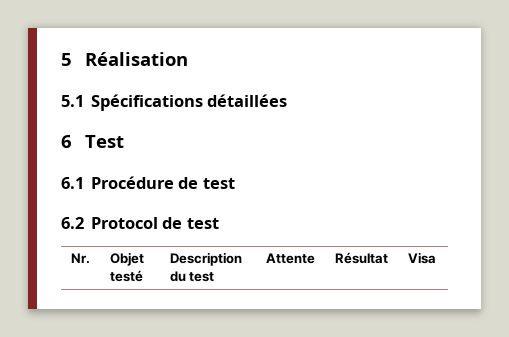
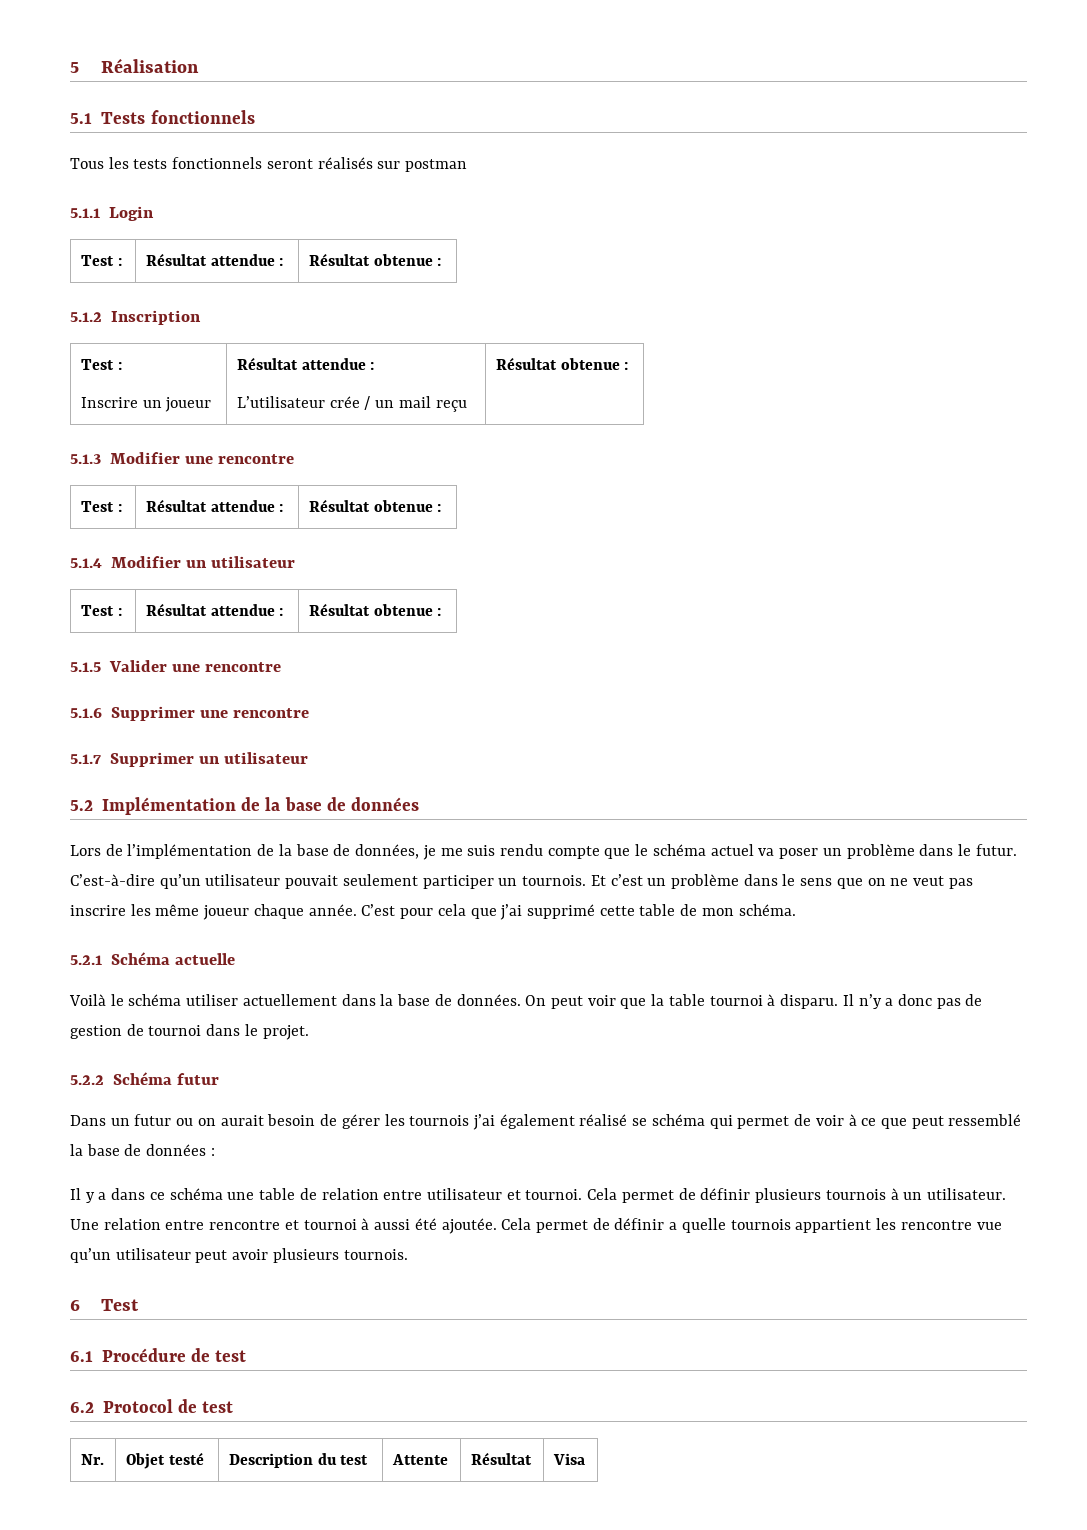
- 5.1 Spécifications détaillées
+ 5.1 Tests fonctionnels
+ Tous les tests fonctionnels seront réalisés sur postman
+ 5.1.1 Login
+ Test : | Résultat attendue : | Résultat obtenue :
+ 5.1.2 Inscription
+ Test :
+ Inscrire un joueur | Résultat attendue :
+ L’utilisateur crée / un mail reçu | Résultat obtenue :
+ 5.1.3 Modifier une rencontre
+ Test : | Résultat attendue : | Résultat obtenue :
+ 5.1.4 Modifier un utilisateur
+ Test : | Résultat attendue : | Résultat obtenue :
+ 5.1.5 Valider une rencontre
+ 5.1.6 Supprimer une rencontre
+ 5.1.7 Supprimer un utilisateur
+ 5.2 Implémentation de la base de données
+ Lors de l’implémentation de la base de données, je me suis rendu compte que le schéma actuel va poser un problème dans le futur. C’est-à-dire qu’un utilisateur pouvait seulement participer un tournois. Et c’est un problème dans le sens que on ne veut pas inscrire les même joueur chaque année. C’est pour cela que j’ai supprimé cette table de mon schéma.
+ 5.2.1 Schéma actuelle
+ Voilà le schéma utiliser actuellement dans la base de données. On peut voir que la table tournoi à disparu. Il n’y a donc pas de gestion de tournoi dans le projet.
+ 5.2.2 Schéma futur
+ Dans un futur ou on aurait besoin de gérer les tournois j’ai également réalisé se schéma qui permet de voir à ce que peut ressemblé la base de données :
+ Il y a dans ce schéma une table de relation entre utilisateur et tournoi. Cela permet de définir plusieurs tournois à un utilisateur. Une relation entre rencontre et tournoi à aussi été ajoutée. Cela permet de définir a quelle tournois appartient les rencontre vue qu’un utilisateur peut avoir plusieurs tournois.

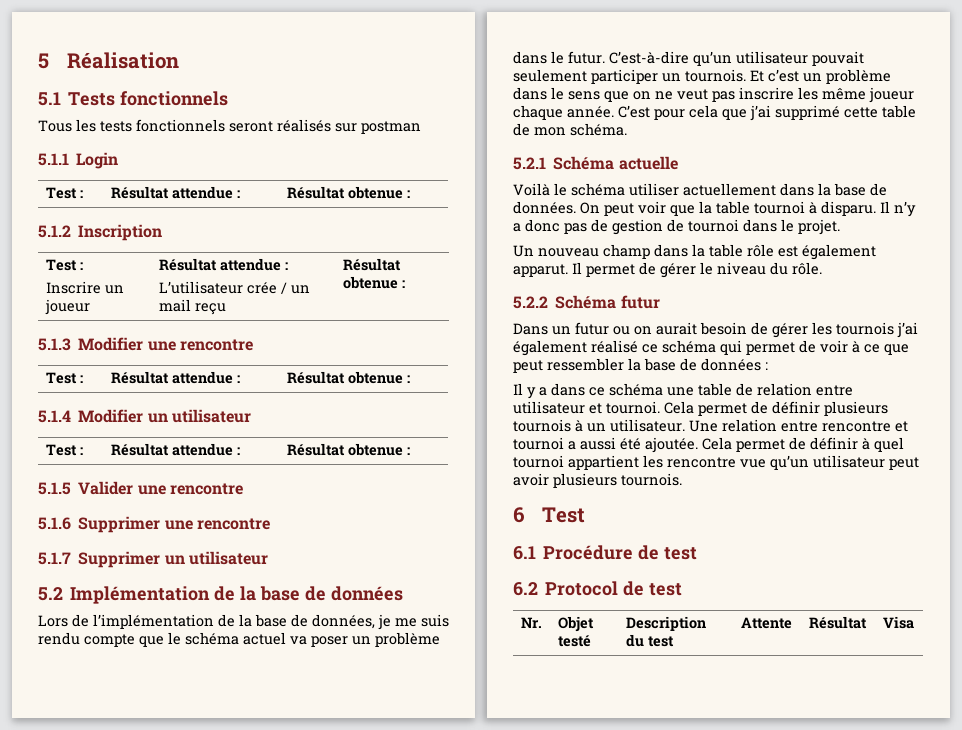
+ Un nouveau champ dans la table rôle est également apparut. Il permet de gérer le niveau du rôle.
- Dans un futur ou on aurait besoin de gérer les tournois j’ai également réalisé se schéma qui permet de voir à ce que peut ressemblé la base de données :
+ Dans un futur ou on aurait besoin de gérer les tournois j’ai également réalisé ce schéma qui permet de voir à ce que peut ressembler la base de données :
- Une relation entre rencontre et tournoi à aussi été ajoutée.
+ Une relation entre rencontre et tournoi a aussi été ajoutée.
- Cela permet de définir a quelle tournois appartient les rencontre vue qu’un utilisateur peut avoir plusieurs tournois.
+ Cela permet de définir à quel tournoi appartient les rencontre vue qu’un utilisateur peut avoir plusieurs tournois.

